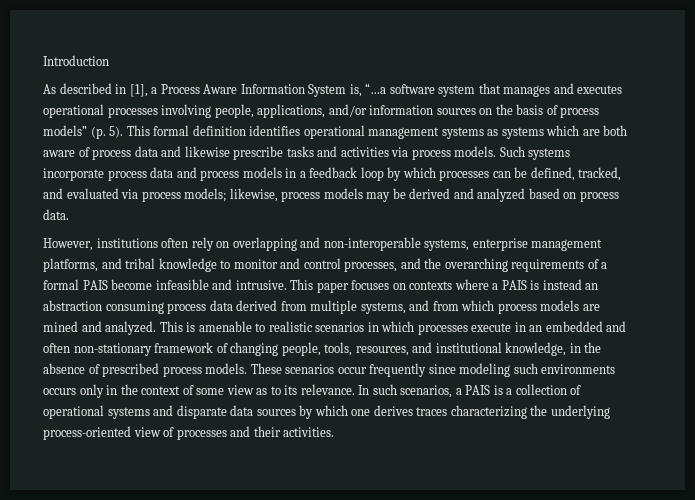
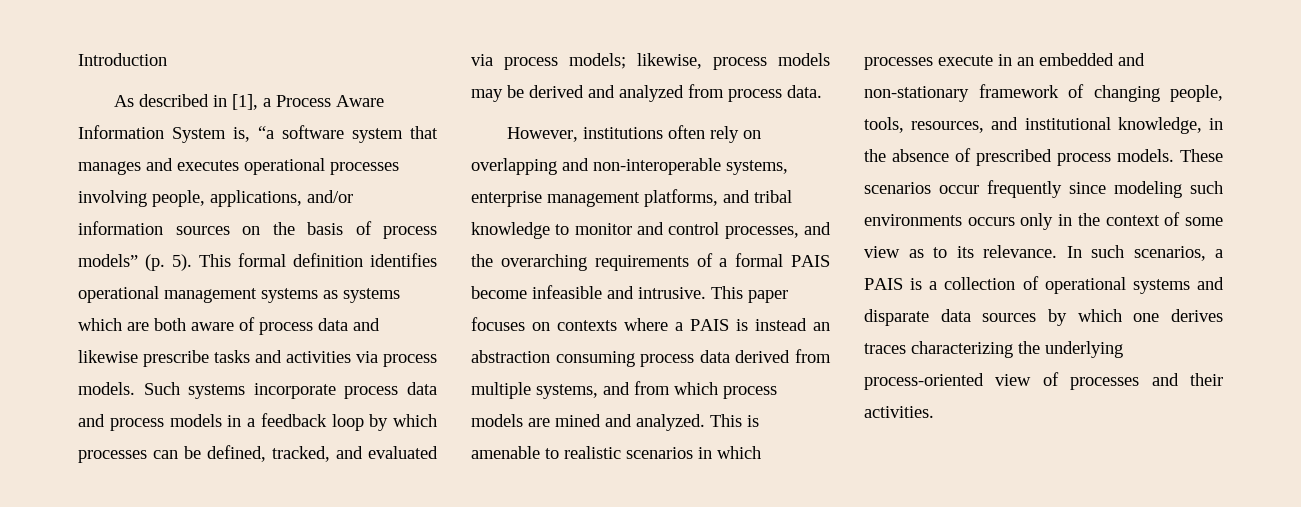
- As described in [1], a Process Aware Information System is, “…a software system that manages and executes operational processes involving people, applications, and/or information sources on the basis of process models” (p. 5).
+ As described in [1], a Process Aware Information System is, “a software system that manages and executes operational processes involving people, applications, and/or information sources on the basis of process models” (p. 5).
- Such systems incorporate process data and process models in a feedback loop by which processes can be defined, tracked, and evaluated via process models; likewise, process models may be derived and analyzed based on process data.
+ Such systems incorporate process data and process models in a feedback loop by which processes can be defined, tracked, and evaluated via process models; likewise, process models may be derived and analyzed from process data.
- This is amenable to realistic scenarios in which processes execute in an embedded and often non-stationary framework of changing people, tools, resources, and institutional knowledge, in the absence of prescribed process models.
+ This is amenable to realistic scenarios in which processes execute in an embedded and non-stationary framework of changing people, tools, resources, and institutional knowledge, in the absence of prescribed process models.

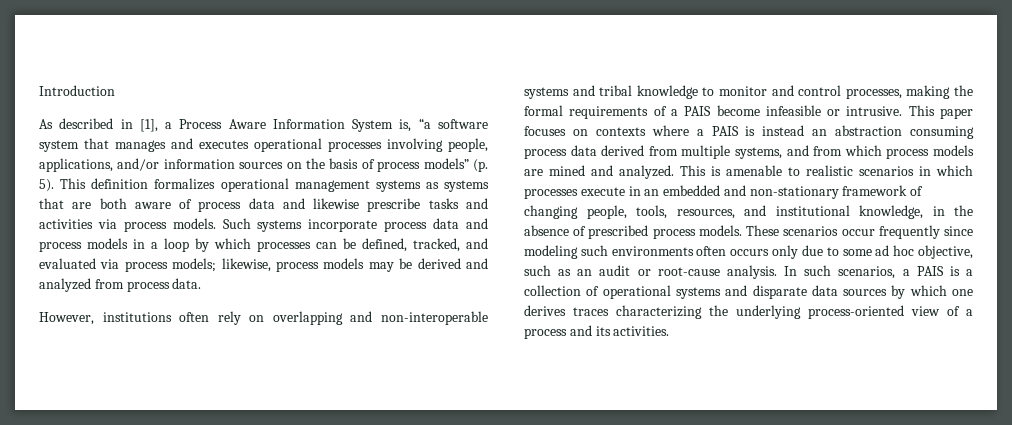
- This formal definition identifies operational management systems as systems which are both aware of process data and likewise prescribe tasks and activities via process models.
+ This definition formalizes operational management systems as systems that are both aware of process data and likewise prescribe tasks and activities via process models.
- Such systems incorporate process data and process models in a feedback loop by which processes can be defined, tracked, and evaluated via process models; likewise, process models may be derived and analyzed from process data.
+ Such systems incorporate process data and process models in a loop by which processes can be defined, tracked, and evaluated via process models; likewise, process models may be derived and analyzed from process data.
- However, institutions often rely on overlapping and non-interoperable systems, enterprise management platforms, and tribal knowledge to monitor and control processes, and the overarching requirements of a formal PAIS become infeasible and intrusive.
+ However, institutions often rely on overlapping and non-interoperable systems and tribal knowledge to monitor and control processes, making the formal requirements of a PAIS become infeasible or intrusive.
- These scenarios occur frequently since modeling such environments occurs only in the context of some view as to its relevance.
+ These scenarios occur frequently since modeling such environments often occurs only due to some ad hoc objective, such as an audit or root-cause analysis.
- In such scenarios, a PAIS is a collection of operational systems and disparate data sources by which one derives traces characterizing the underlying process-oriented view of processes and their activities.
+ In such scenarios, a PAIS is a collection of operational systems and disparate data sources by which one derives traces characterizing the underlying process-oriented view of a process and its activities.

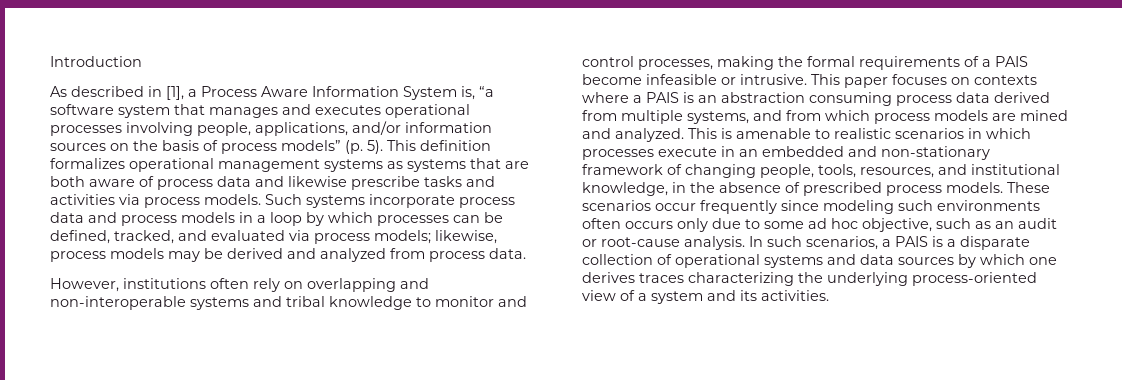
- This paper focuses on contexts where a PAIS is instead an abstraction consuming process data derived from multiple systems, and from which process models are mined and analyzed.
+ This paper focuses on contexts where a PAIS is an abstraction consuming process data derived from multiple systems, and from which process models are mined and analyzed.
- In such scenarios, a PAIS is a collection of operational systems and disparate data sources by which one derives traces characterizing the underlying process-oriented view of a process and its activities.
+ In such scenarios, a PAIS is a disparate collection of operational systems and data sources by which one derives traces characterizing the underlying process-oriented view of a system and its activities.

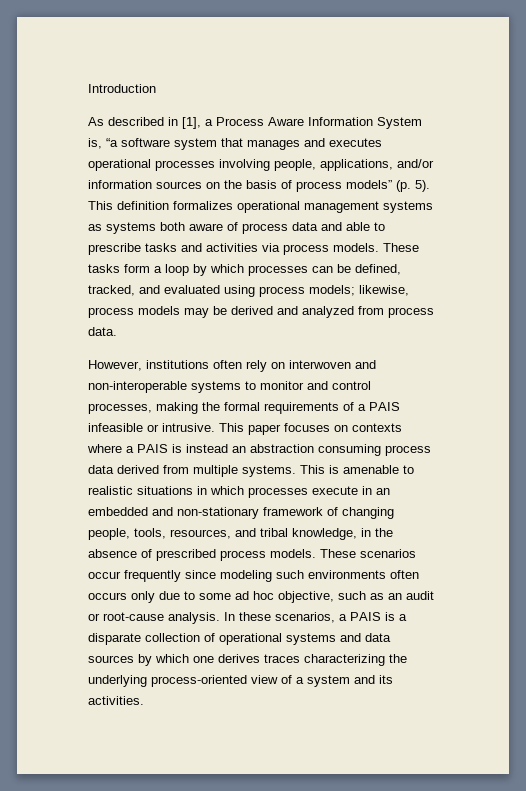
- This definition formalizes operational management systems as systems that are both aware of process data and likewise prescribe tasks and activities via process models.
+ This definition formalizes operational management systems as systems both aware of process data and able to prescribe tasks and activities via process models.
- Such systems incorporate process data and process models in a loop by which processes can be defined, tracked, and evaluated via process models; likewise, process models may be derived and analyzed from process data.
+ These tasks form a loop by which processes can be defined, tracked, and evaluated using process models; likewise, process models may be derived and analyzed from process data.
- However, institutions often rely on overlapping and non-interoperable systems and tribal knowledge to monitor and control processes, making the formal requirements of a PAIS become infeasible or intrusive.
+ However, institutions often rely on interwoven and non-interoperable systems to monitor and control processes, making the formal requirements of a PAIS infeasible or intrusive.
- This paper focuses on contexts where a PAIS is an abstraction consuming process data derived from multiple systems, and from which process models are mined and analyzed.
+ This paper focuses on contexts where a PAIS is instead an abstraction consuming process data derived from multiple systems.
- This is amenable to realistic scenarios in which processes execute in an embedded and non-stationary framework of changing people, tools, resources, and institutional knowledge, in the absence of prescribed process models.
+ This is amenable to realistic situations in which processes execute in an embedded and non-stationary framework of changing people, tools, resources, and tribal knowledge, in the absence of prescribed process models.
- In such scenarios, a PAIS is a disparate collection of operational systems and data sources by which one derives traces characterizing the underlying process-oriented view of a system and its activities.
+ In these scenarios, a PAIS is a disparate collection of operational systems and data sources by which one derives traces characterizing the underlying process-oriented view of a system and its activities.

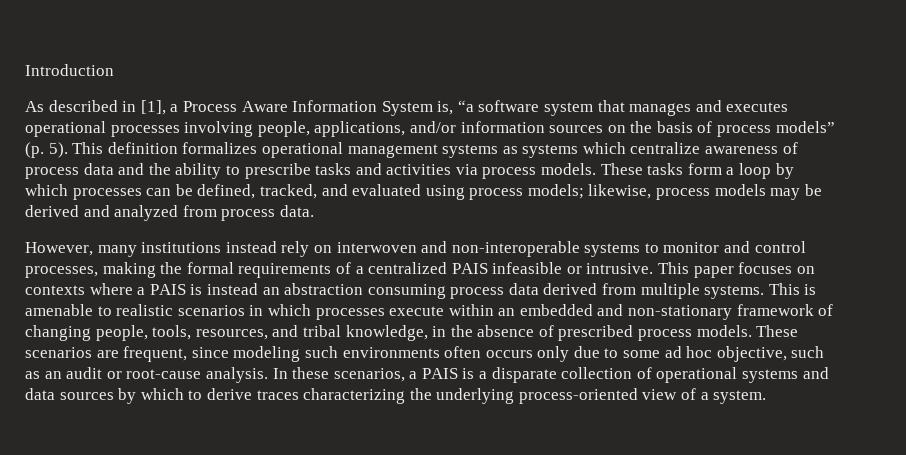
- This definition formalizes operational management systems as systems both aware of process data and able to prescribe tasks and activities via process models.
+ This definition formalizes operational management systems as systems which centralize awareness of process data and the ability to prescribe tasks and activities via process models.
- However, institutions often rely on interwoven and non-interoperable systems to monitor and control processes, making the formal requirements of a PAIS infeasible or intrusive.
+ However, many institutions instead rely on interwoven and non-interoperable systems to monitor and control processes, making the formal requirements of a centralized PAIS infeasible or intrusive.
- This is amenable to realistic situations in which processes execute in an embedded and non-stationary framework of changing people, tools, resources, and tribal knowledge, in the absence of prescribed process models.
+ This is amenable to realistic scenarios in which processes execute within an embedded and non-stationary framework of changing people, tools, resources, and tribal knowledge, in the absence of prescribed process models.
- These scenarios occur frequently since modeling such environments often occurs only due to some ad hoc objective, such as an audit or root-cause analysis.
+ These scenarios are frequent, since modeling such environments often occurs only due to some ad hoc objective, such as an audit or root-cause analysis.
- In these scenarios, a PAIS is a disparate collection of operational systems and data sources by which one derives traces characterizing the underlying process-oriented view of a system and its activities.
+ In these scenarios, a PAIS is a disparate collection of operational systems and data sources by which to derive traces characterizing the underlying process-oriented view of a system.

